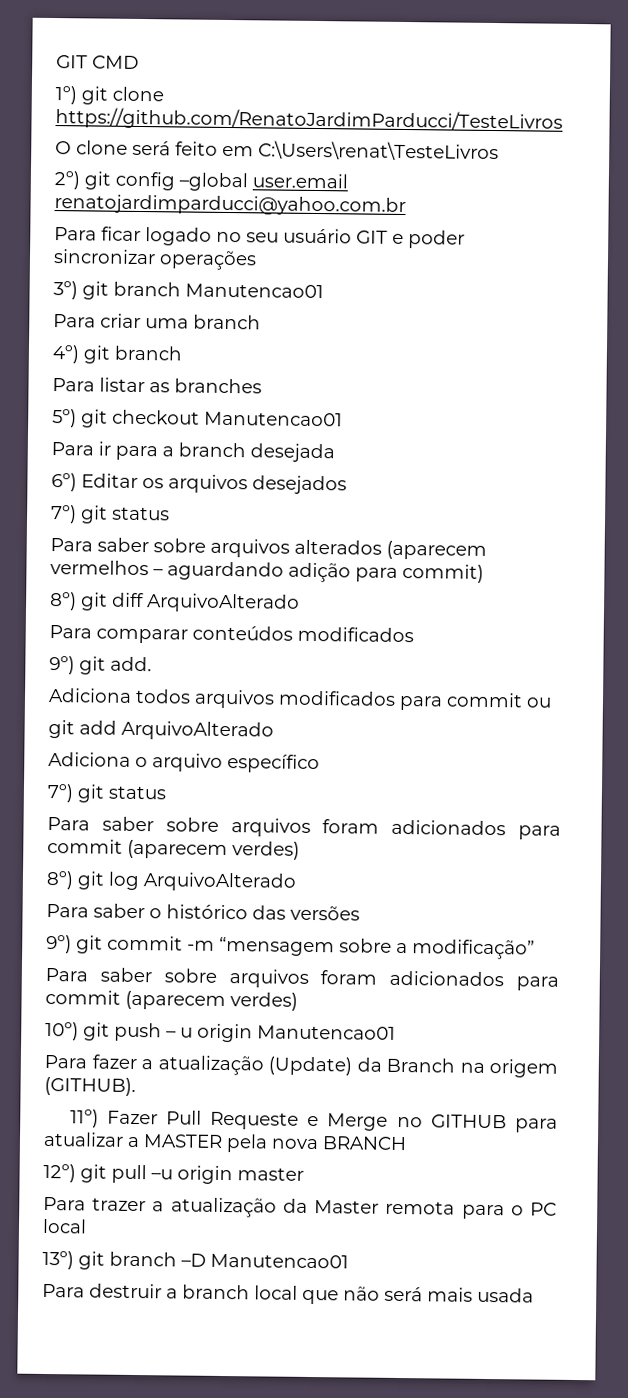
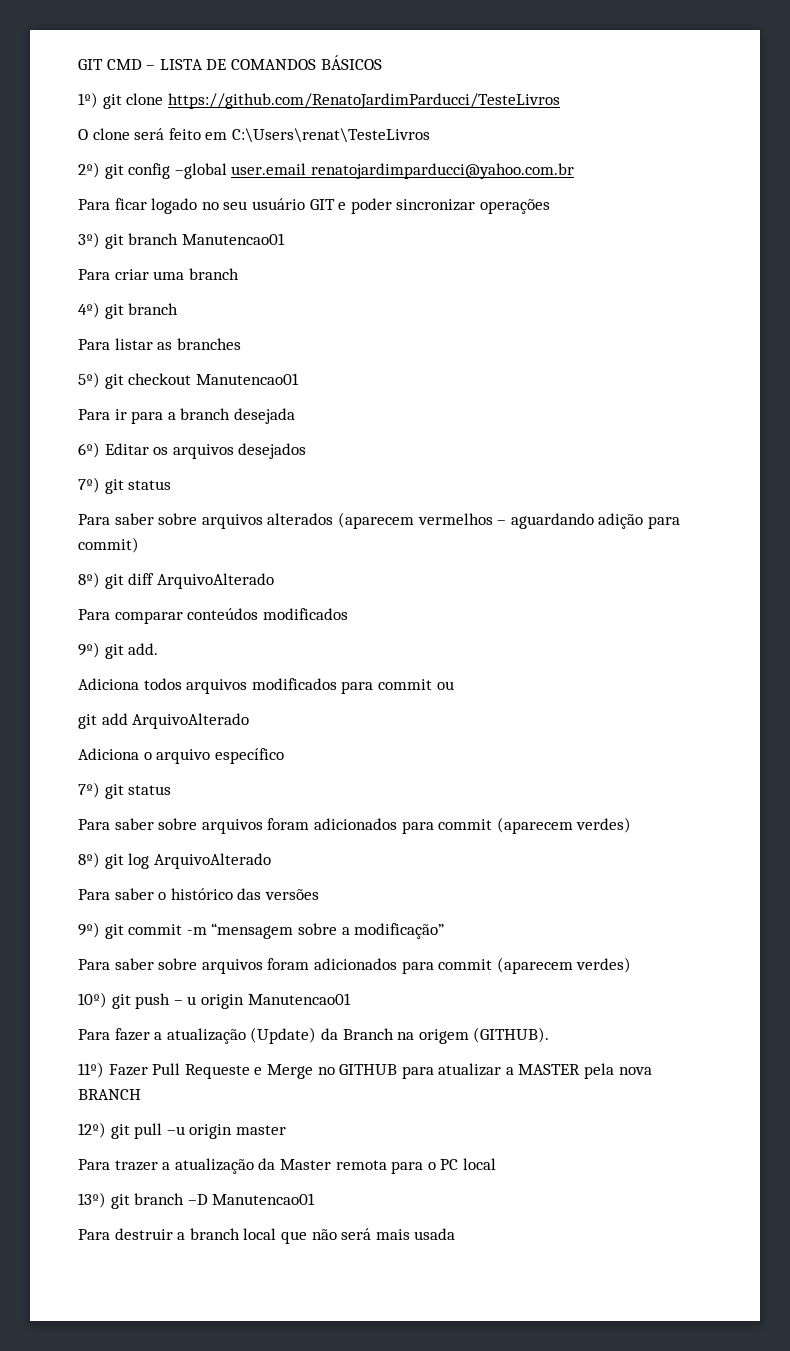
- GIT CMD
+ GIT CMD – LISTA DE COMANDOS BÁSICOS

